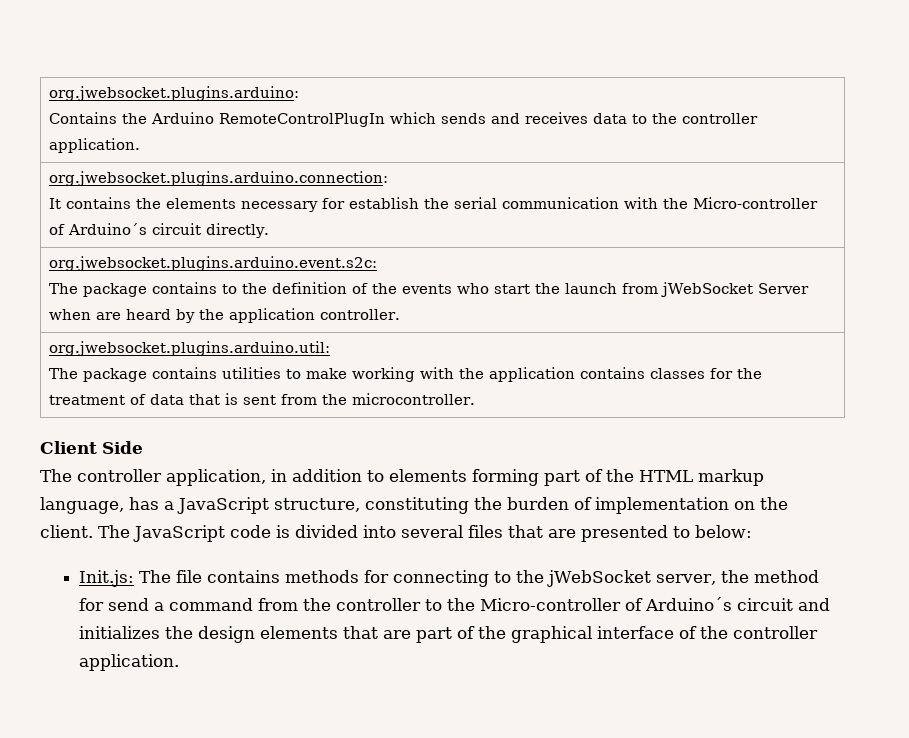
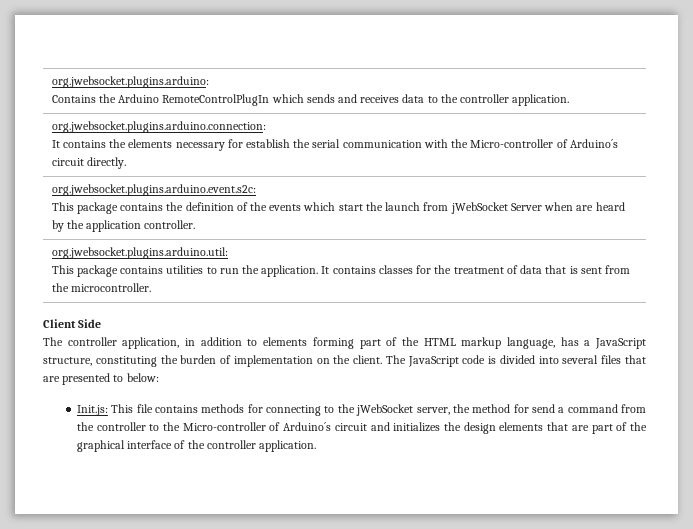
  org.jwebsocket.plugins.arduino.event.s2c:
- The package contains to the definition of the events who start the launch from jWebSocket Server when are heard by the application controller.
+ This package contains the definition of the events which start the launch from jWebSocket Server when are heard by the application controller.
  org.jwebsocket.plugins.arduino.util:
- The package contains utilities to make working with the application contains classes for the treatment of data that is sent from the microcontroller.
+ This package contains utilities to run the application. It contains classes for the treatment of data that is sent from the microcontroller.
- Init.js: The file contains methods for connecting to the jWebSocket server, the method for send a command from the controller to the Micro-controller of Arduino´s circuit and initializes the design elements that are part of the graphical interface of the controller application.
+ Init.js: This file contains methods for connecting to the jWebSocket server, the method for send a command from the controller to the Micro-controller of Arduino´s circuit and initializes the design elements that are part of the graphical interface of the controller application.

